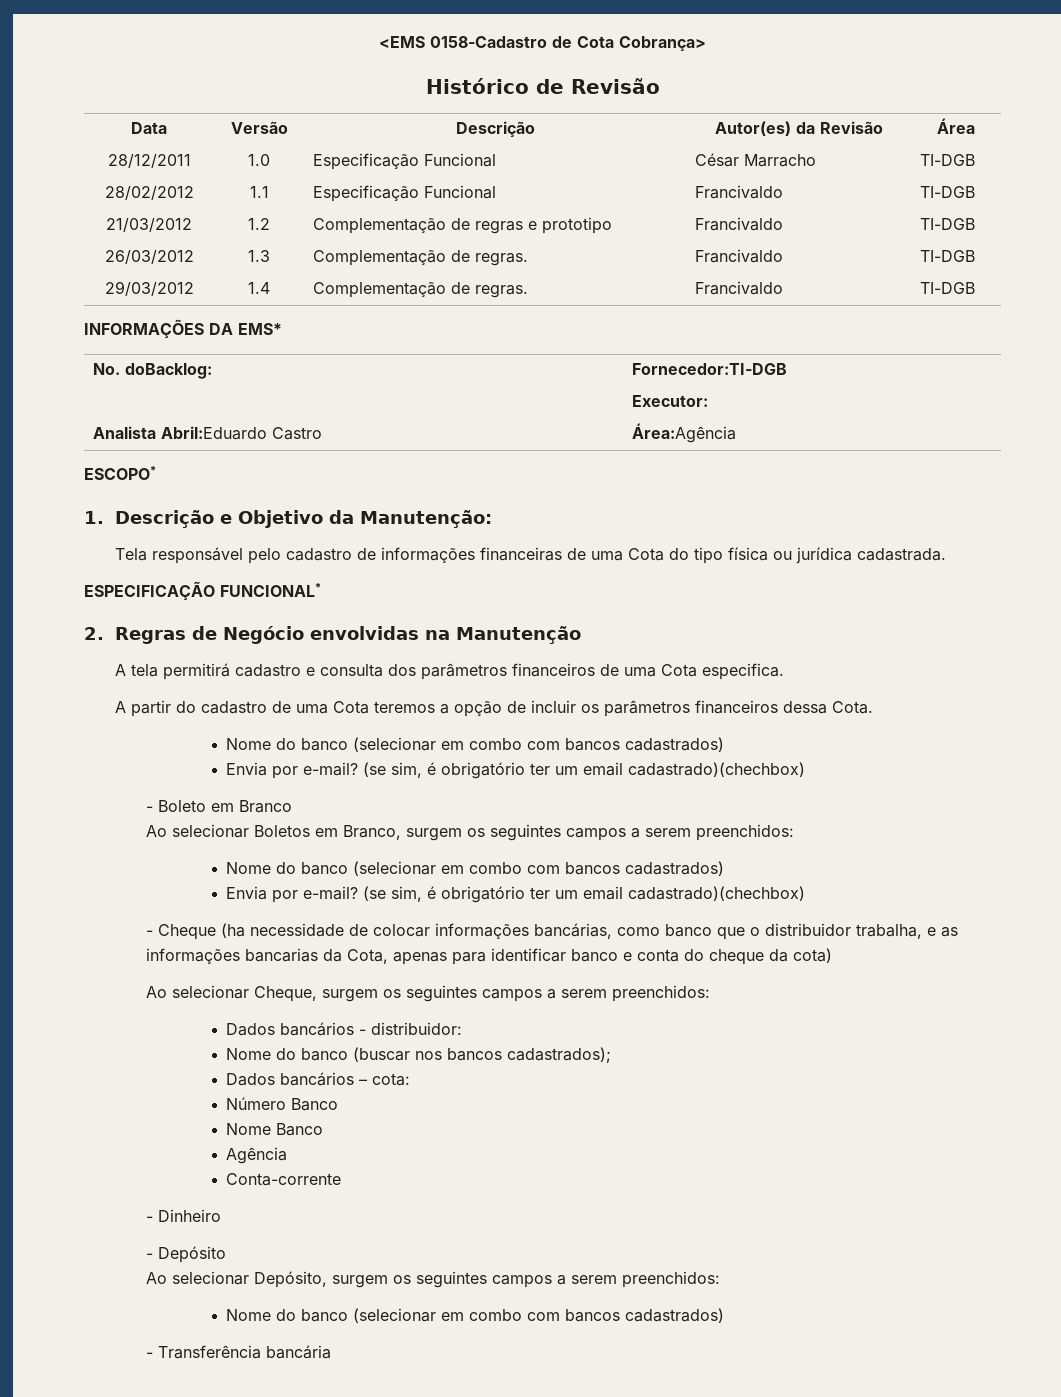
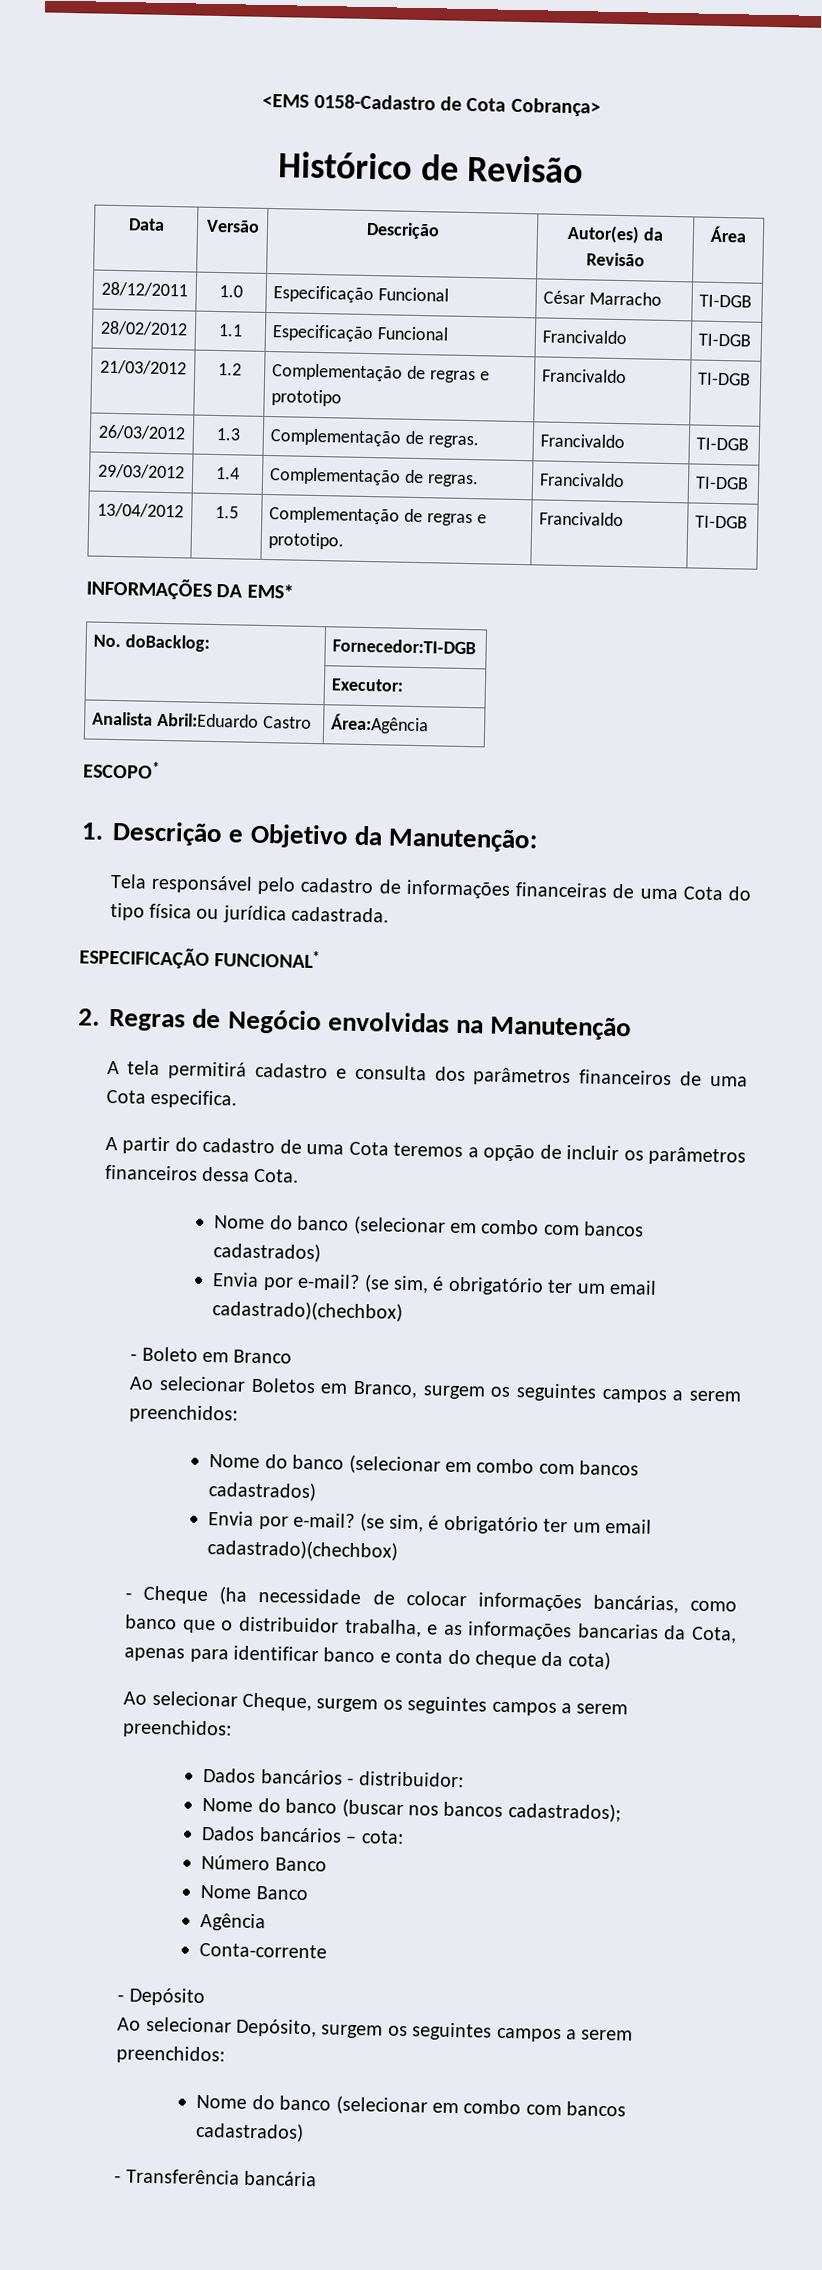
+ 13/04/2012 | 1.5 | Complementação de regras e prototipo. | Francivaldo | TI-DGB
- - Dinheiro

